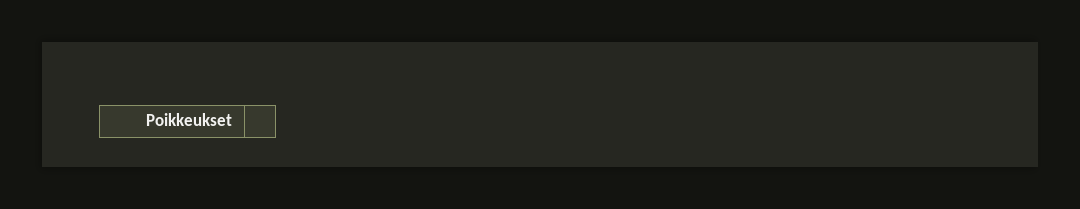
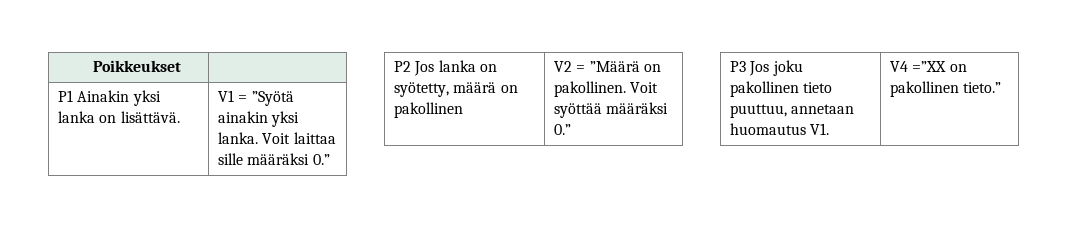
+ P1 Ainakin yksi lanka on lisättävä. | V1 = ”Syötä ainakin yksi lanka. Voit laittaa sille määräksi 0.”
+ P2 Jos lanka on syötetty, määrä on pakollinen | V2 = ”Määrä on pakollinen. Voit syöttää määräksi 0.”
+ P3 Jos joku pakollinen tieto puuttuu, annetaan huomautus V1. | V4 =”XX on pakollinen tieto.”

